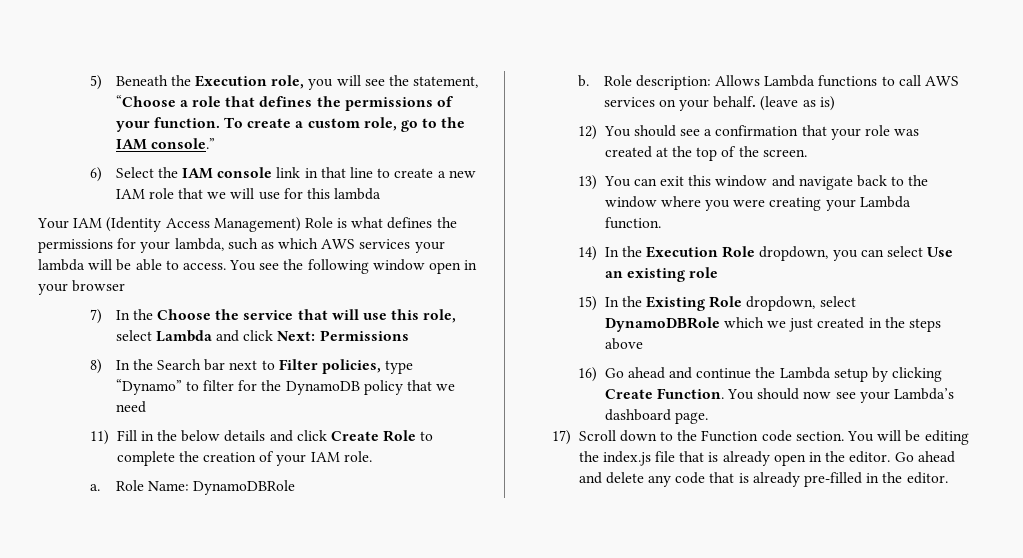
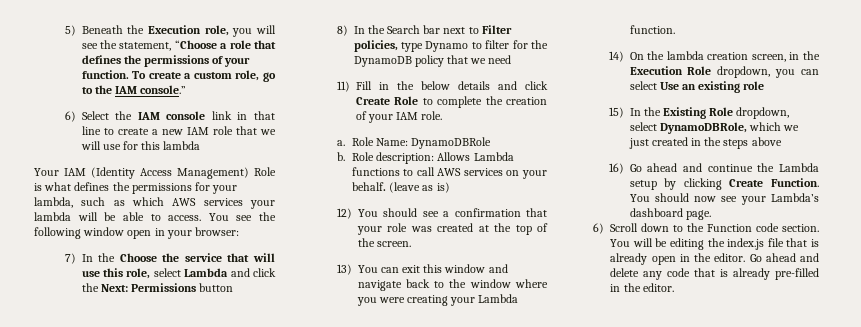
- You see the following window open in your browser
+ You see the following window open in your browser:
- 7) In the Choose the service that will use this role, select Lambda and click Next: Permissions
+ 7) In the Choose the service that will use this role, select Lambda and click the Next: Permissions button
- 8) In the Search bar next to Filter policies, type “Dynamo” to filter for the DynamoDB policy that we need
+ 8) In the Search bar next to Filter policies, type Dynamo to filter for the DynamoDB policy that we need
- 14) In the Execution Role dropdown, you can select Use an existing role
+ 14) On the lambda creation screen, in the Execution Role dropdown, you can select Use an existing role
- 15) In the Existing Role dropdown, select DynamoDBRole which we just created in the steps above
+ 15) In the Existing Role dropdown, select DynamoDBRole, which we just created in the steps above
- 17) Scroll down to the Function code section.
+ 6) Scroll down to the Function code section.

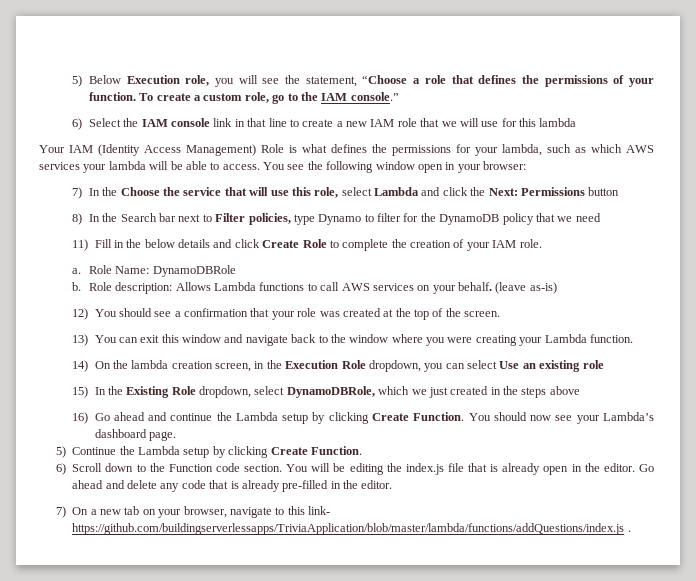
- 5) Beneath the Execution role, you will see the statement, “Choose a role that defines the permissions of your function.
+ 5) Below Execution role, you will see the statement, “Choose a role that defines the permissions of your function.
- (leave as is)
+ (leave as-is)
+ 5) Continue the Lambda setup by clicking Create Function.
+ 7) On a new tab on your browser, navigate to this link- https://github.com/buildingserverlessapps/TriviaApplication/blob/master/lambda/functions/addQuestions/index.js .

